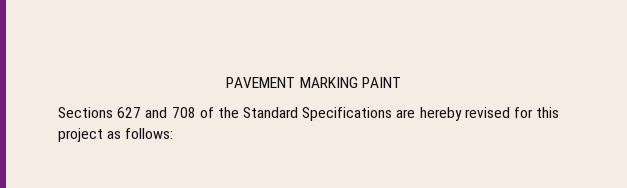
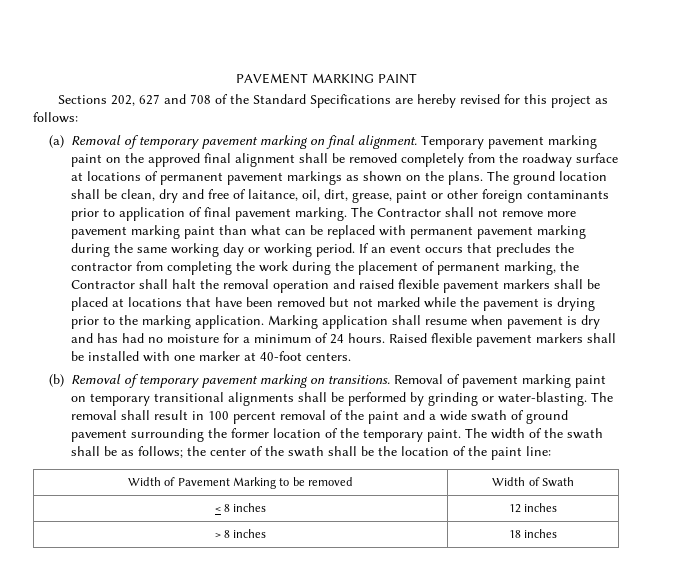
- Sections 627 and 708 of the Standard Specifications are hereby revised for this project as follows:
+ Sections 202, 627 and 708 of the Standard Specifications are hereby revised for this project as follows:
+ (a) Removal of temporary pavement marking on final alignment. Temporary pavement marking paint on the approved final alignment shall be removed completely from the roadway surface at locations of permanent pavement markings as shown on the plans. The ground location shall be clean, dry and free of laitance, oil, dirt, grease, paint or other foreign contaminants prior to application of final pavement marking. The Contractor shall not remove more pavement marking paint than what can be replaced with permanent pavement marking during the same working day or working period. If an event occurs that precludes the contractor from completing the work during the placement of permanent marking, the Contractor shall halt the removal operation and raised flexible pavement markers shall be placed at locations that have been removed but not marked while the pavement is drying prior to the marking application. Marking application shall resume when pavement is dry and has had no moisture for a minimum of 24 hours. Raised flexible pavement markers shall be installed with one marker at 40-foot centers.
+ (b) Removal of temporary pavement marking on transitions. Removal of pavement marking paint on temporary transitional alignments shall be performed by grinding or water-blasting. The removal shall result in 100 percent removal of the paint and a wide swath of ground pavement surrounding the former location of the temporary paint. The width of the swath shall be as follows; the center of the swath shall be the location of the paint line:
+ Width of Pavement Marking to be removed | Width of Swath
+ < 8 inches | 12 inches
+ > 8 inches | 18 inches

